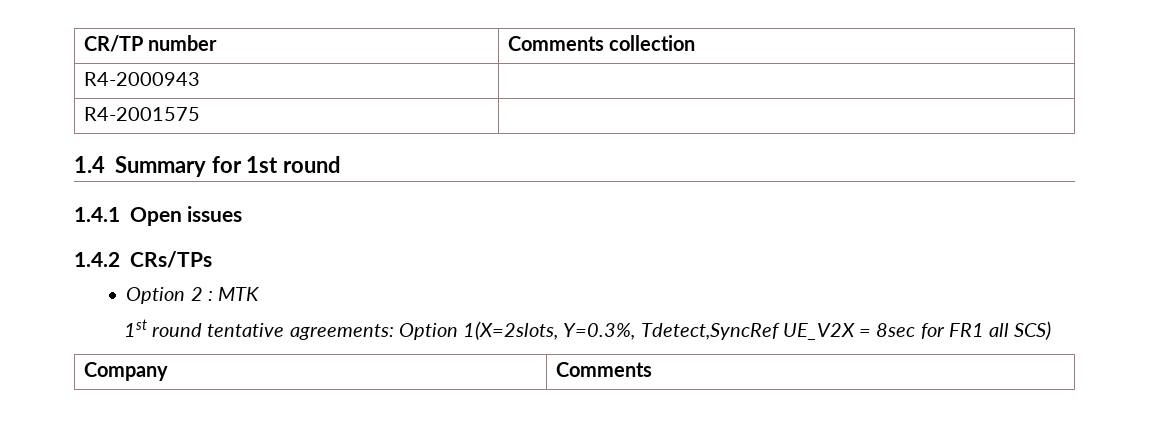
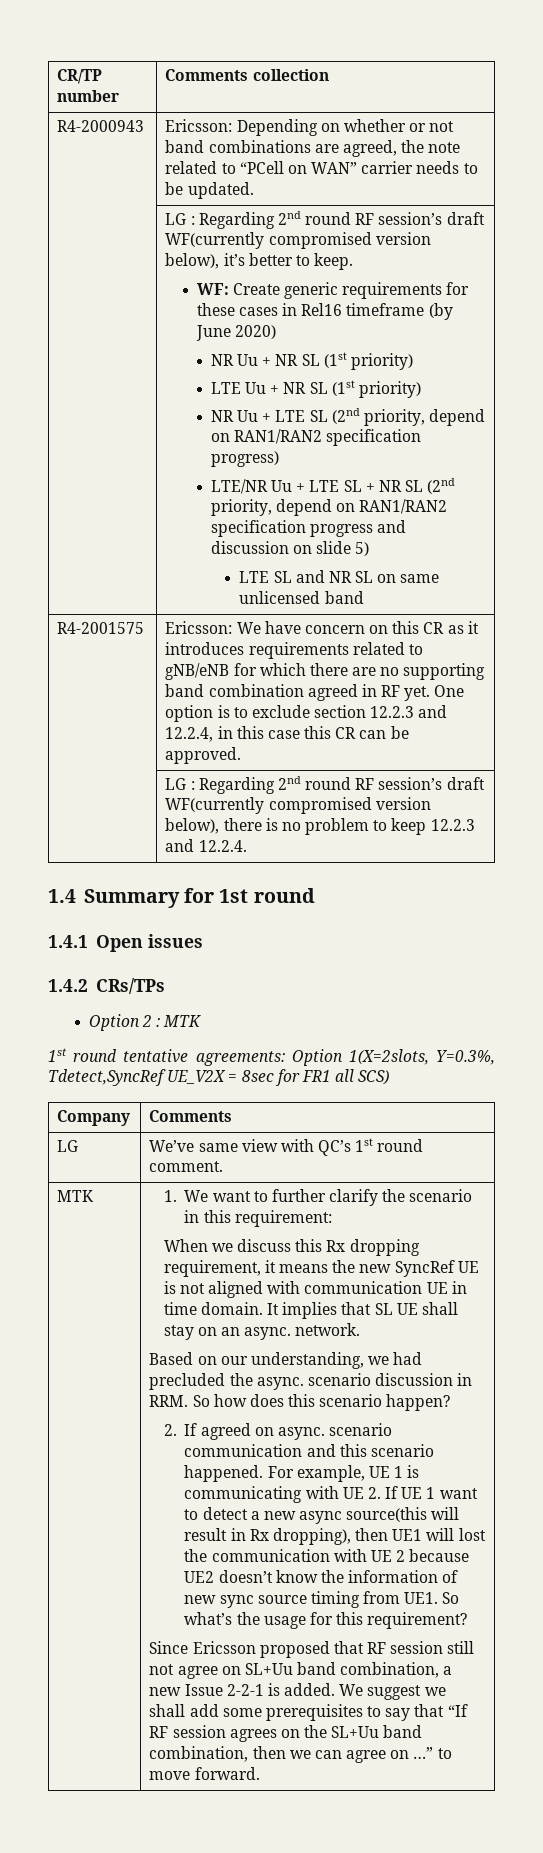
- R4-2000943 |
- R4-2001575 |
+ R4-2000943 | Ericsson: Depending on whether or not band combinations are agreed, the note related to “PCell on WAN” carrier needs to be updated.
+ | LG : Regarding 2nd round RF session’s draft WF(currently compromised version below), it’s better to keep.
+ WF: Create generic requirements for these cases in Rel16 timeframe (by June 2020)
+ NR Uu + NR SL (1st priority)
+ LTE Uu + NR SL (1st priority)
+ NR Uu + LTE SL (2nd priority, depend on RAN1/RAN2 specification progress)
+ LTE/NR Uu + LTE SL + NR SL (2nd priority, depend on RAN1/RAN2 specification progress and discussion on slide 5)
+ LTE SL and NR SL on same unlicensed band
+ R4-2001575 | Ericsson: We have concern on this CR as it introduces requirements related to gNB/eNB for which there are no supporting band combination agreed in RF yet. One option is to exclude section 12.2.3 and 12.2.4, in this case this CR can be approved.
+ | LG : Regarding 2nd round RF session’s draft WF(currently compromised version below), there is no problem to keep 12.2.3 and 12.2.4.
+ LG | We’ve same view with QC’s 1st round comment.
+ MTK | 1. We want to further clarify the scenario in this requirement:
+ When we discuss this Rx dropping requirement, it means the new SyncRef UE is not aligned with communication UE in time domain. It implies that SL UE shall stay on an async. network.
+ Based on our understanding, we had precluded the async. scenario discussion in RRM. So how does this scenario happen?
+ 2. If agreed on async. scenario communication and this scenario happened. For example, UE 1 is communicating with UE 2. If UE 1 want to detect a new async source(this will result in Rx dropping), then UE1 will lost the communication with UE 2 because UE2 doesn’t know the information of new sync source timing from UE1. So what’s the usage for this requirement?
+ Since Ericsson proposed that RF session still not agree on SL+Uu band combination, a new Issue 2-2-1 is added. We suggest we shall add some prerequisites to say that “If RF session agrees on the SL+Uu band combination, then we can agree on …” to move forward.

